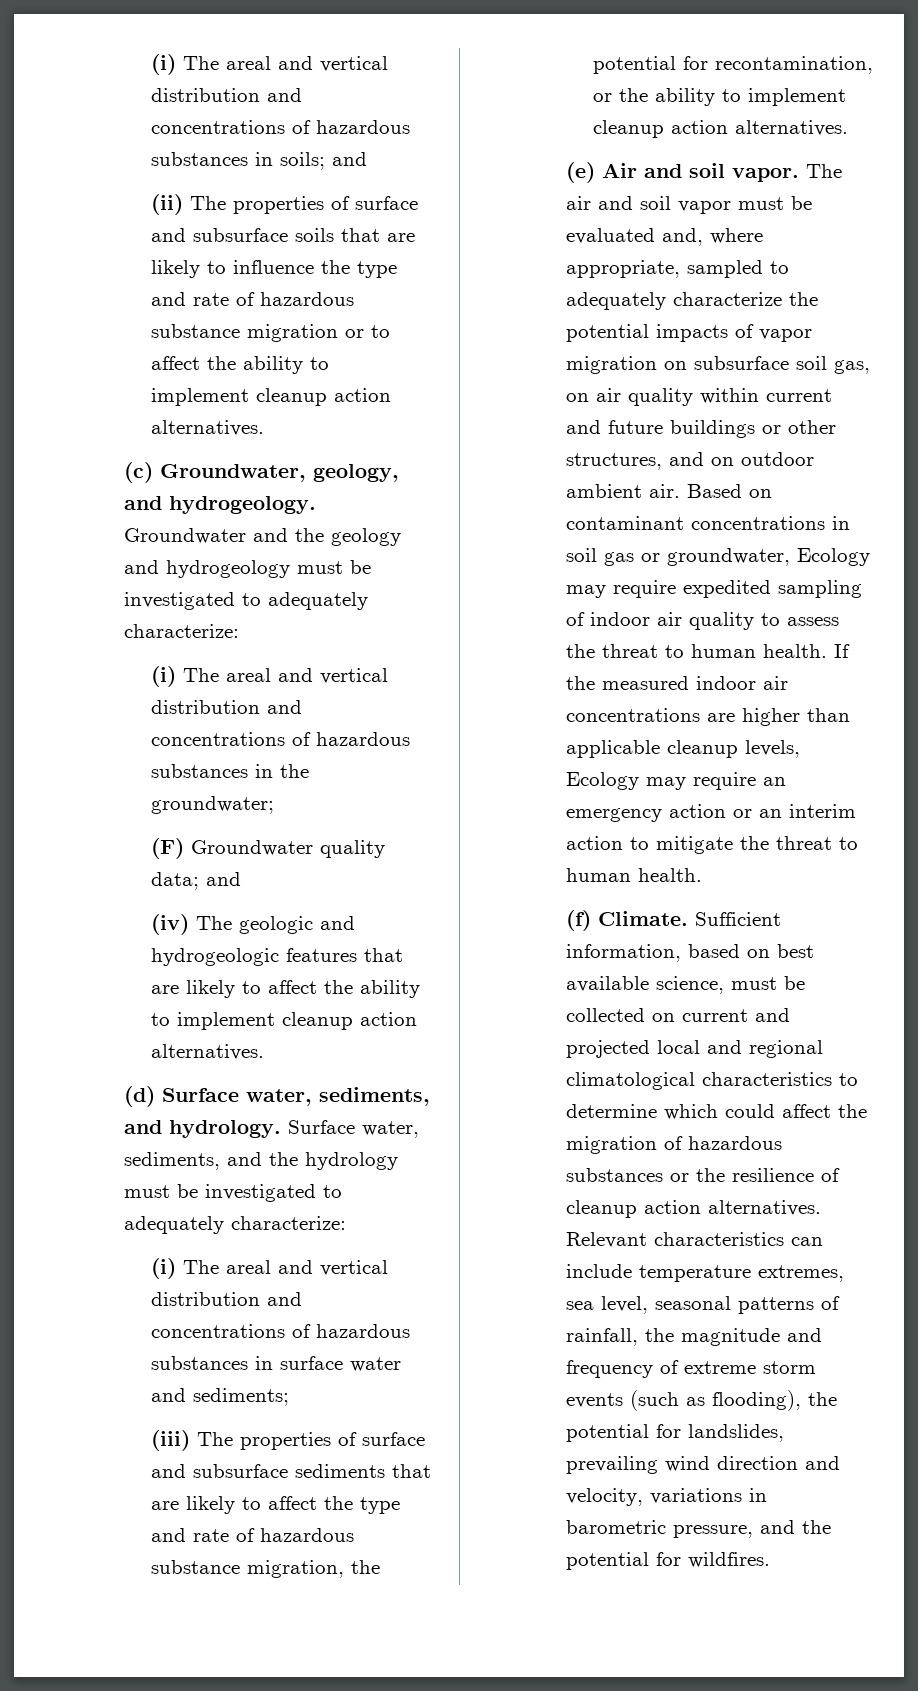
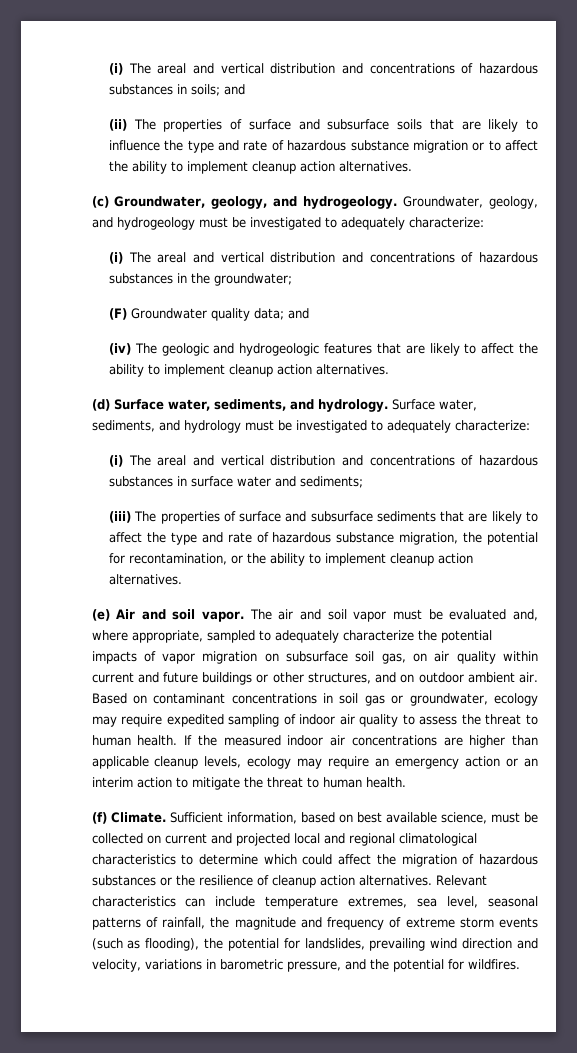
- Groundwater and the geology and hydrogeology must be investigated to adequately characterize:
+ Groundwater, geology, and hydrogeology must be investigated to adequately characterize:
- Surface water, sediments, and the hydrology must be investigated to adequately characterize:
+ Surface water, sediments, and hydrology must be investigated to adequately characterize:
- Based on contaminant concentrations in soil gas or groundwater, Ecology may require expedited sampling of indoor air quality to assess the threat to human health.
+ Based on contaminant concentrations in soil gas or groundwater, ecology may require expedited sampling of indoor air quality to assess the threat to human health.
- If the measured indoor air concentrations are higher than applicable cleanup levels, Ecology may require an emergency action or an interim action to mitigate the threat to human health.
+ If the measured indoor air concentrations are higher than applicable cleanup levels, ecology may require an emergency action or an interim action to mitigate the threat to human health.

